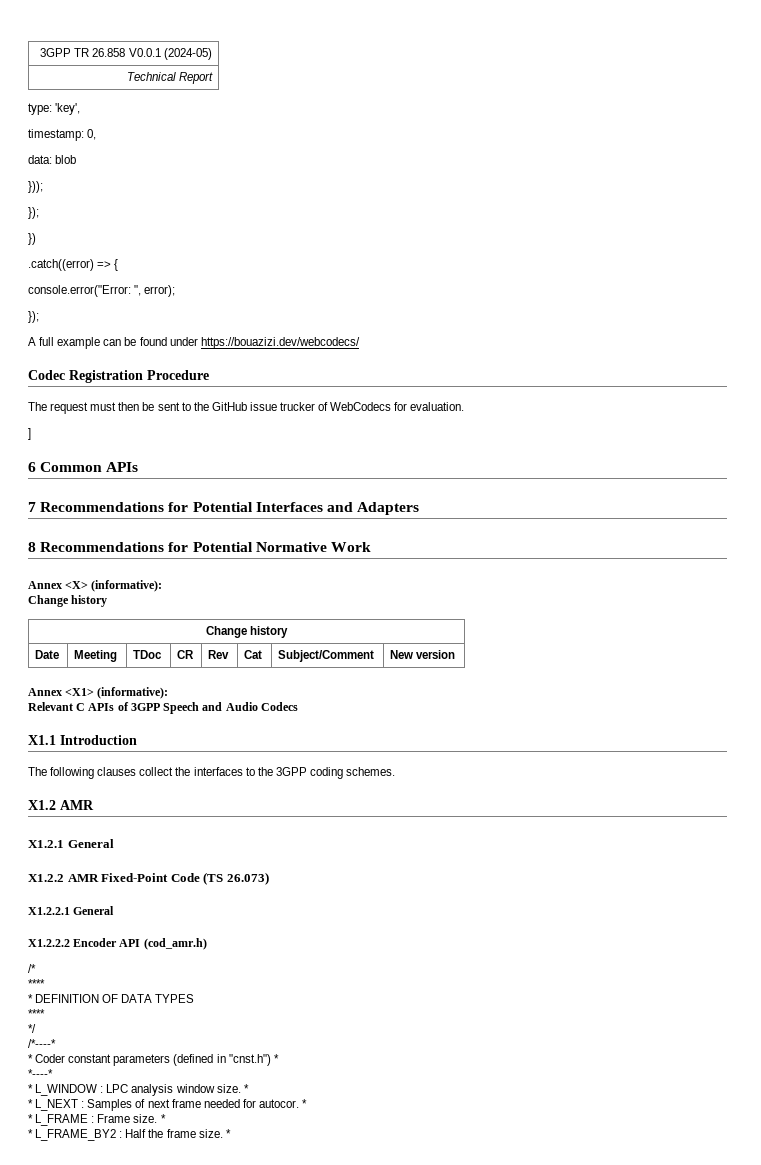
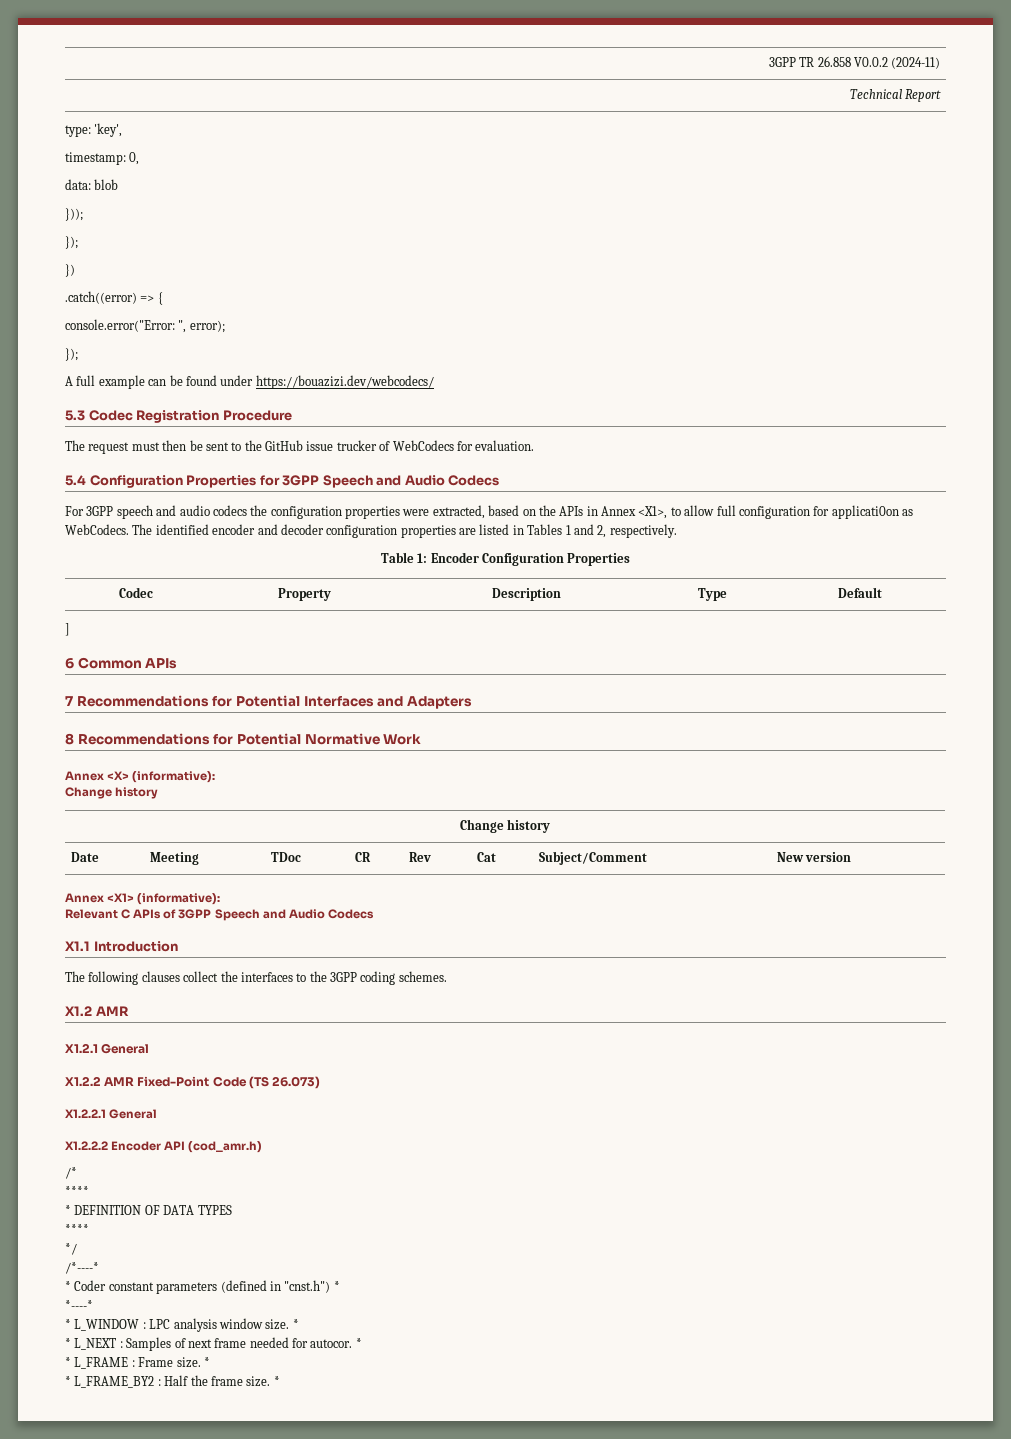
- 3GPP TR 26.858 V0.0.1 (2024-05)
+ 3GPP TR 26.858 V0.0.2 (2024-11)
- Codec Registration Procedure
+ 5.3 Codec Registration Procedure
+ 5.4 Configuration Properties for 3GPP Speech and Audio Codecs
+ For 3GPP speech and audio codecs the configuration properties were extracted, based on the APIs in Annex <X1>, to allow full configuration for applicati0on as WebCodecs. The identified encoder and decoder configuration properties are listed in Tables 1 and 2, respectively.
+ Table 1: Encoder Configuration Properties
+ Codec | Property | Description | Type | Default

